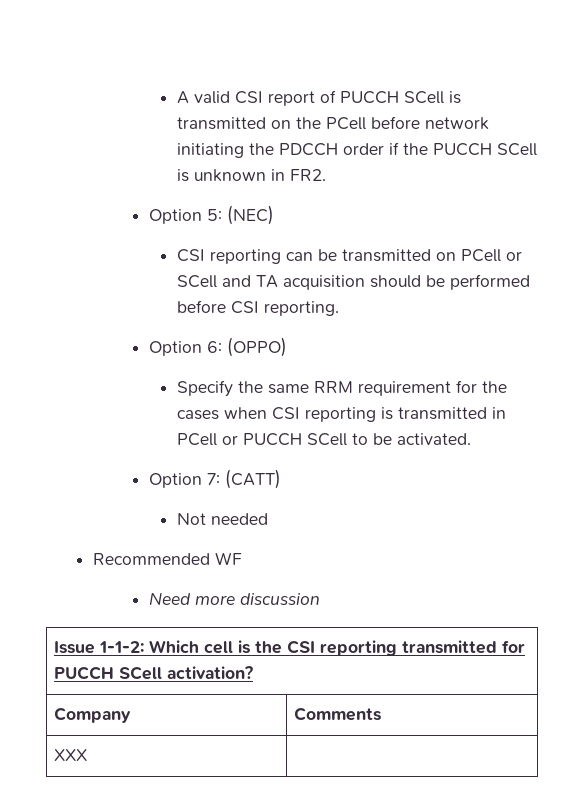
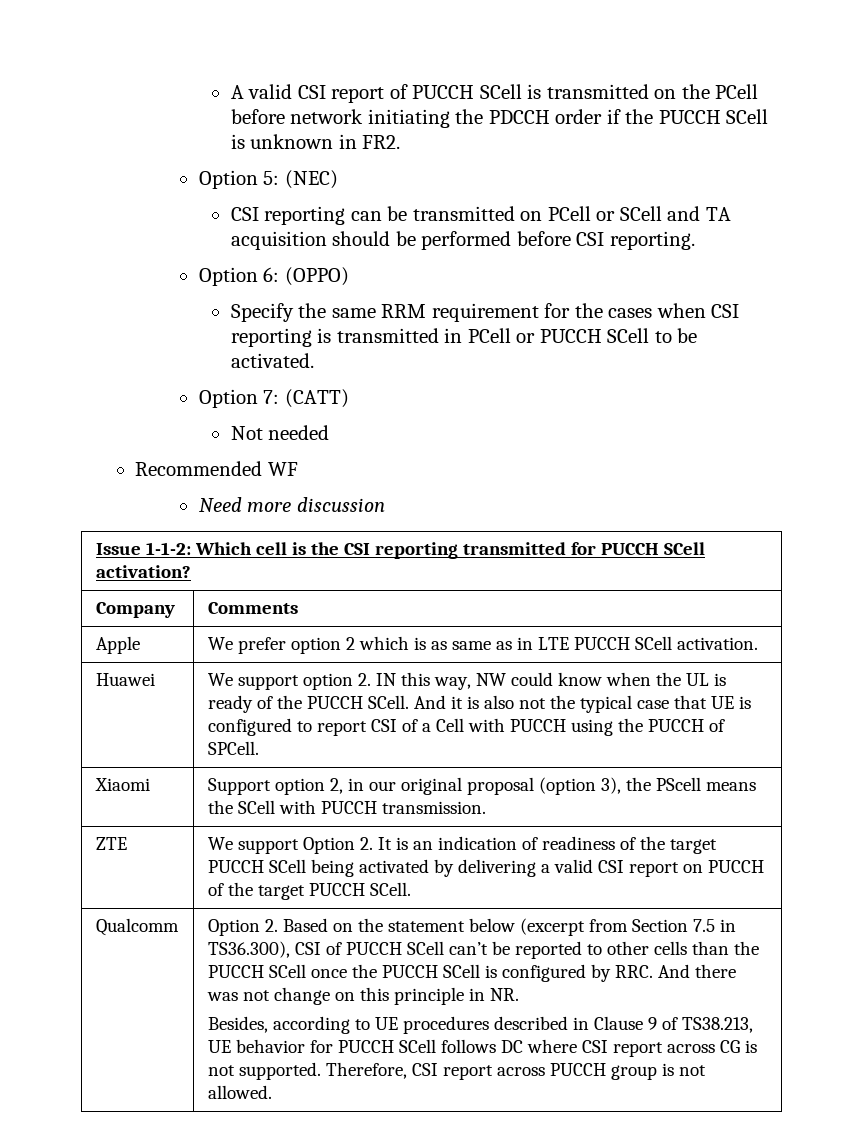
- XXX |
+ Apple | We prefer option 2 which is as same as in LTE PUCCH SCell activation.
+ Huawei | We support option 2. IN this way, NW could know when the UL is ready of the PUCCH SCell. And it is also not the typical case that UE is configured to report CSI of a Cell with PUCCH using the PUCCH of SPCell.
+ Xiaomi | Support option 2, in our original proposal (option 3), the PScell means the SCell with PUCCH transmission.
+ ZTE | We support Option 2. It is an indication of readiness of the target PUCCH SCell being activated by delivering a valid CSI report on PUCCH of the target PUCCH SCell.
+ Qualcomm | Option 2. Based on the statement below (excerpt from Section 7.5 in TS36.300), CSI of PUCCH SCell can’t be reported to other cells than the PUCCH SCell once the PUCCH SCell is configured by RRC. And there was not change on this principle in NR.
+ Besides, according to UE procedures described in Clause 9 of TS38.213, UE behavior for PUCCH SCell follows DC where CSI report across CG is not supported. Therefore, CSI report across PUCCH group is not allowed.

